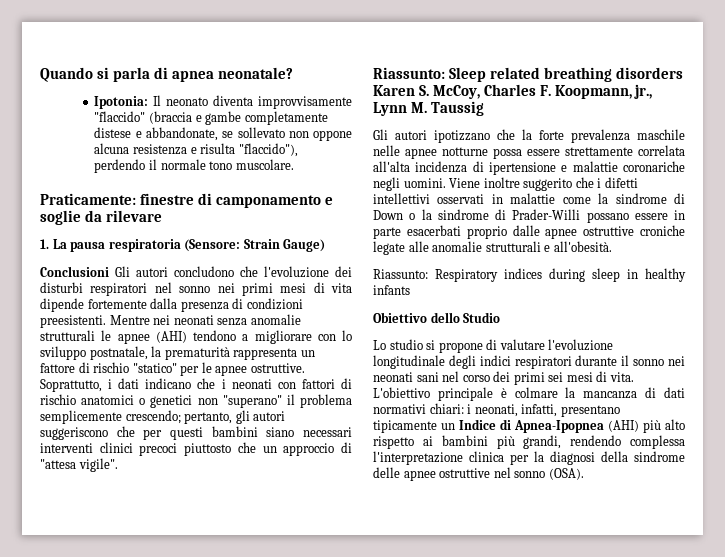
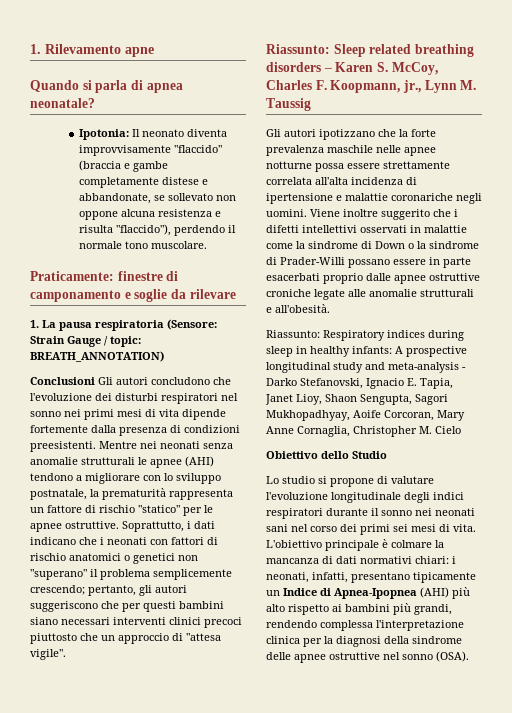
+ 1. Rilevamento apne
- 1. La pausa respiratoria (Sensore: Strain Gauge)
+ 1. La pausa respiratoria (Sensore: Strain Gauge / topic: BREATH_ANNOTATION)
- Riassunto: Sleep related breathing disorders Karen S. McCoy, Charles F. Koopmann, jr., Lynn M. Taussig
+ Riassunto: Sleep related breathing disorders – Karen S. McCoy, Charles F. Koopmann, jr., Lynn M. Taussig
- Riassunto: Respiratory indices during sleep in healthy infants
+ Riassunto: Respiratory indices during sleep in healthy infants: A prospective longitudinal study and meta-analysis - Darko Stefanovski, Ignacio E. Tapia, Janet Lioy, Shaon Sengupta, Sagori Mukhopadhyay, Aoife Corcoran, Mary Anne Cornaglia, Christopher M. Cielo

